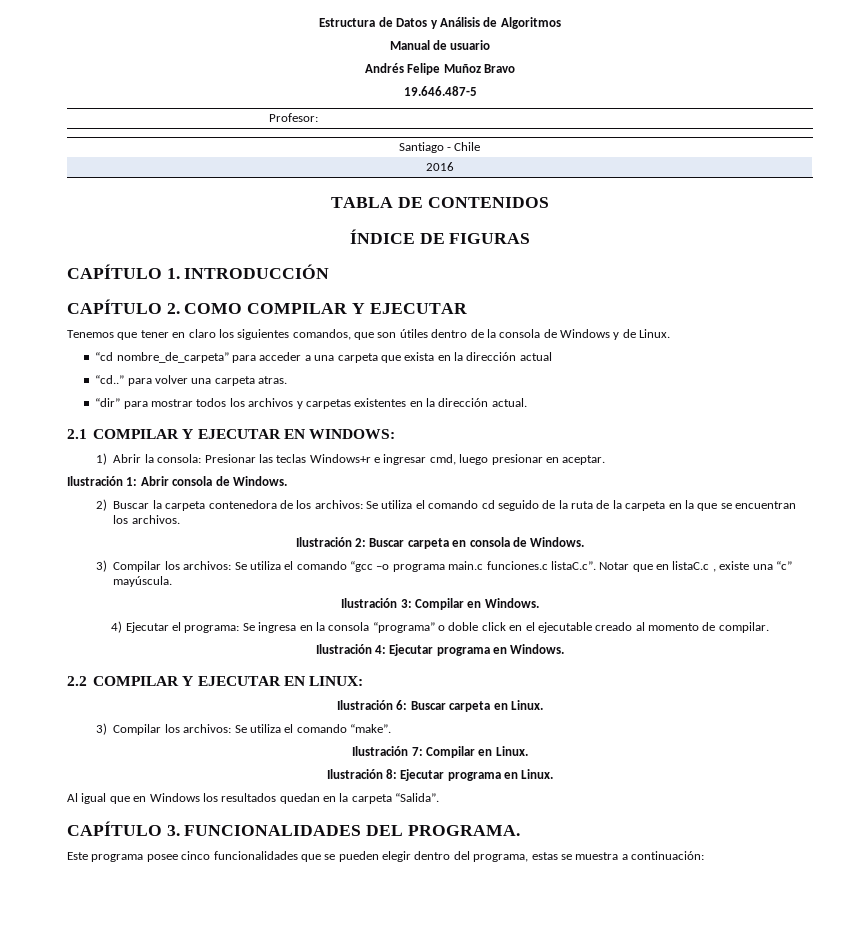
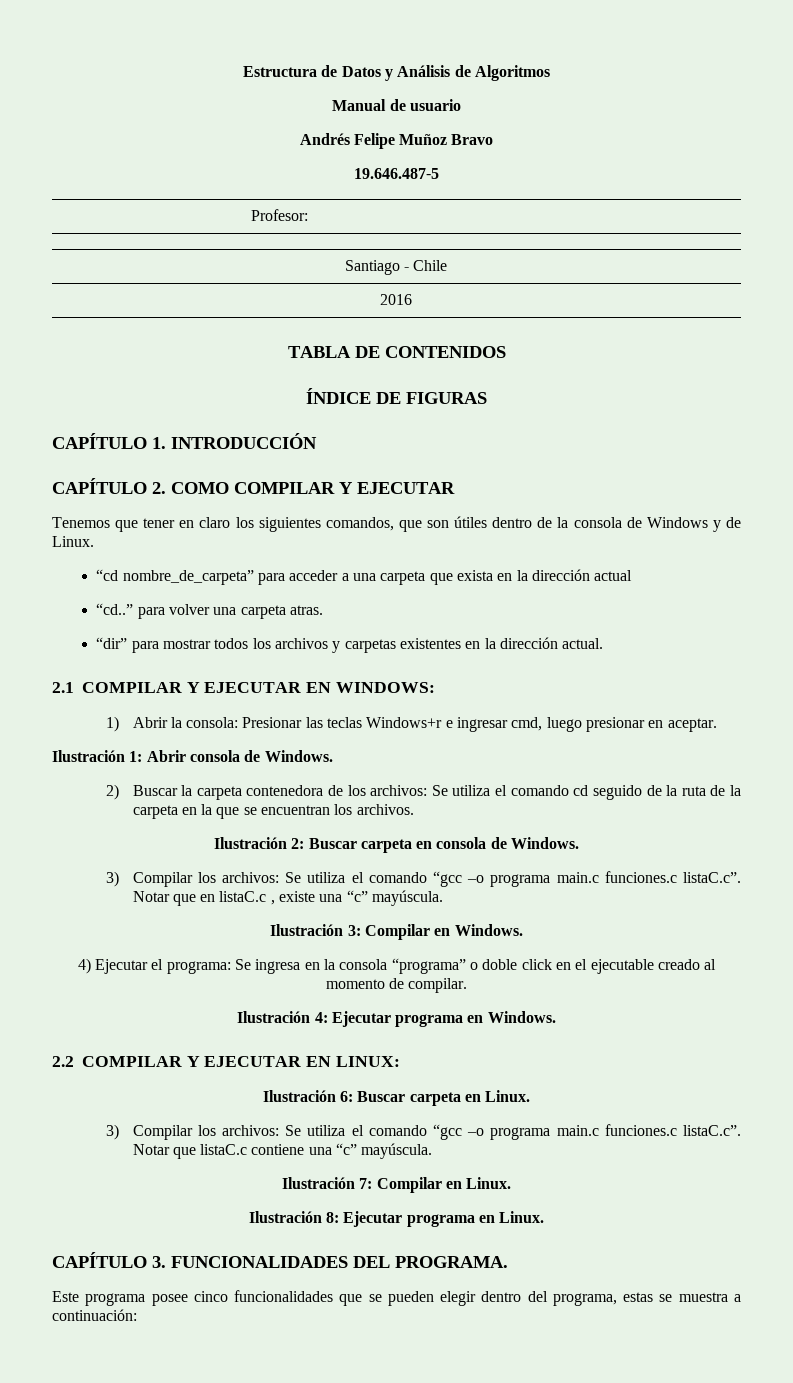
- 3) Compilar los archivos: Se utiliza el comando “make”.
+ 3) Compilar los archivos: Se utiliza el comando “gcc –o programa main.c funciones.c listaC.c”. Notar que listaC.c contiene una “c” mayúscula.
- Al igual que en Windows los resultados quedan en la carpeta “Salida”.

